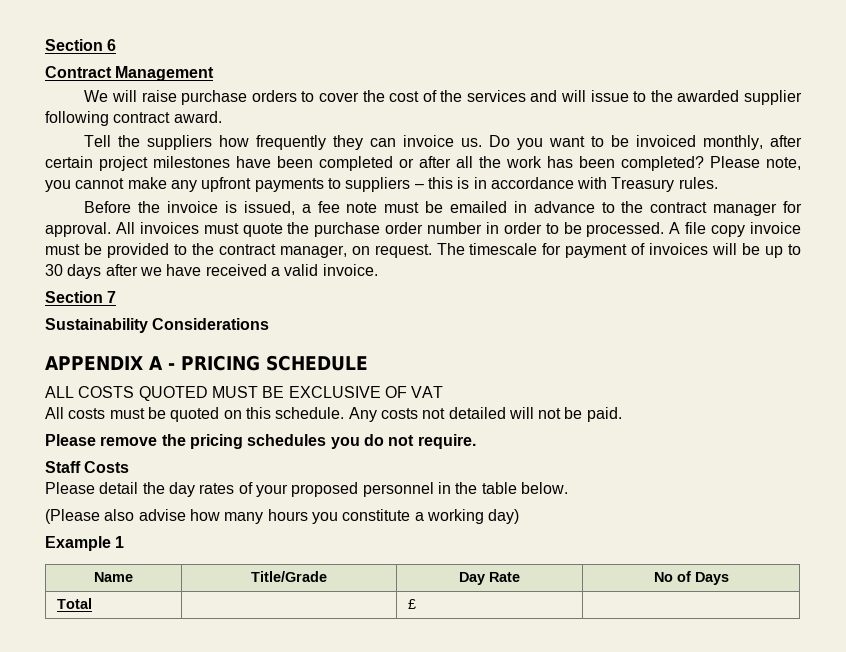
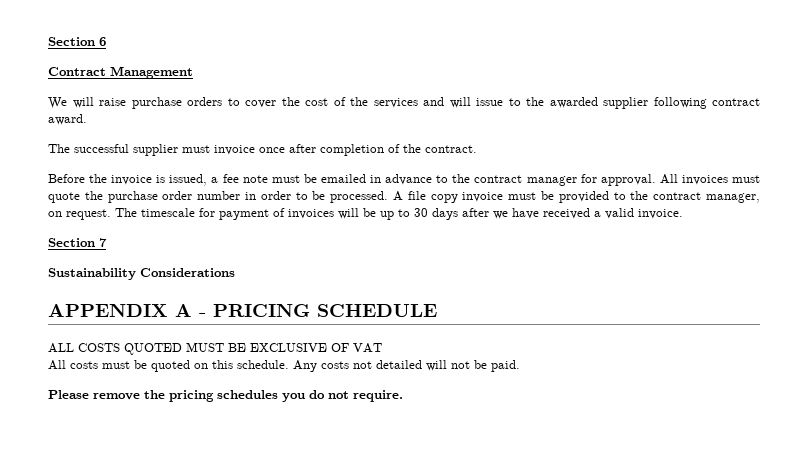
- Tell the suppliers how frequently they can invoice us. Do you want to be invoiced monthly, after certain project milestones have been completed or after all the work has been completed? Please note, you cannot make any upfront payments to suppliers – this is in accordance with Treasury rules.
+ The successful supplier must invoice once after completion of the contract.
- Staff Costs
- Please detail the day rates of your proposed personnel in the table below.
- (Please also advise how many hours you constitute a working day)
- Example 1
- Name | Title/Grade | Day Rate | No of Days
- Total | | £ |

